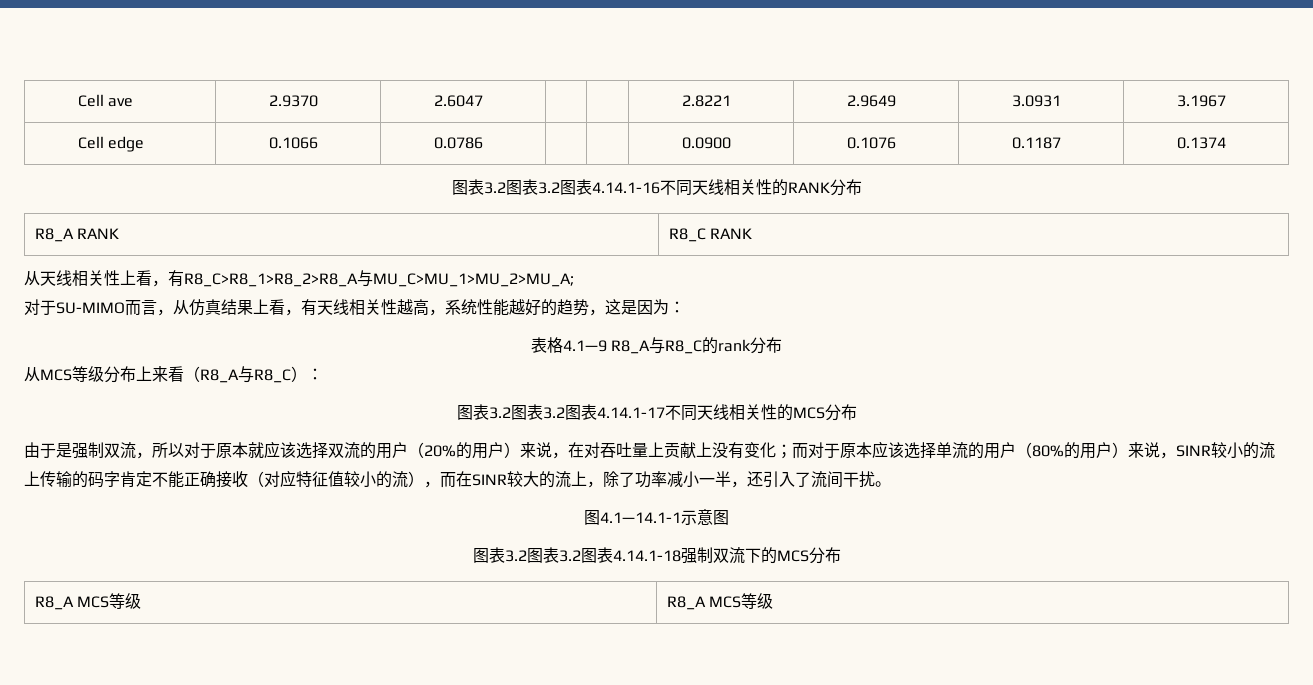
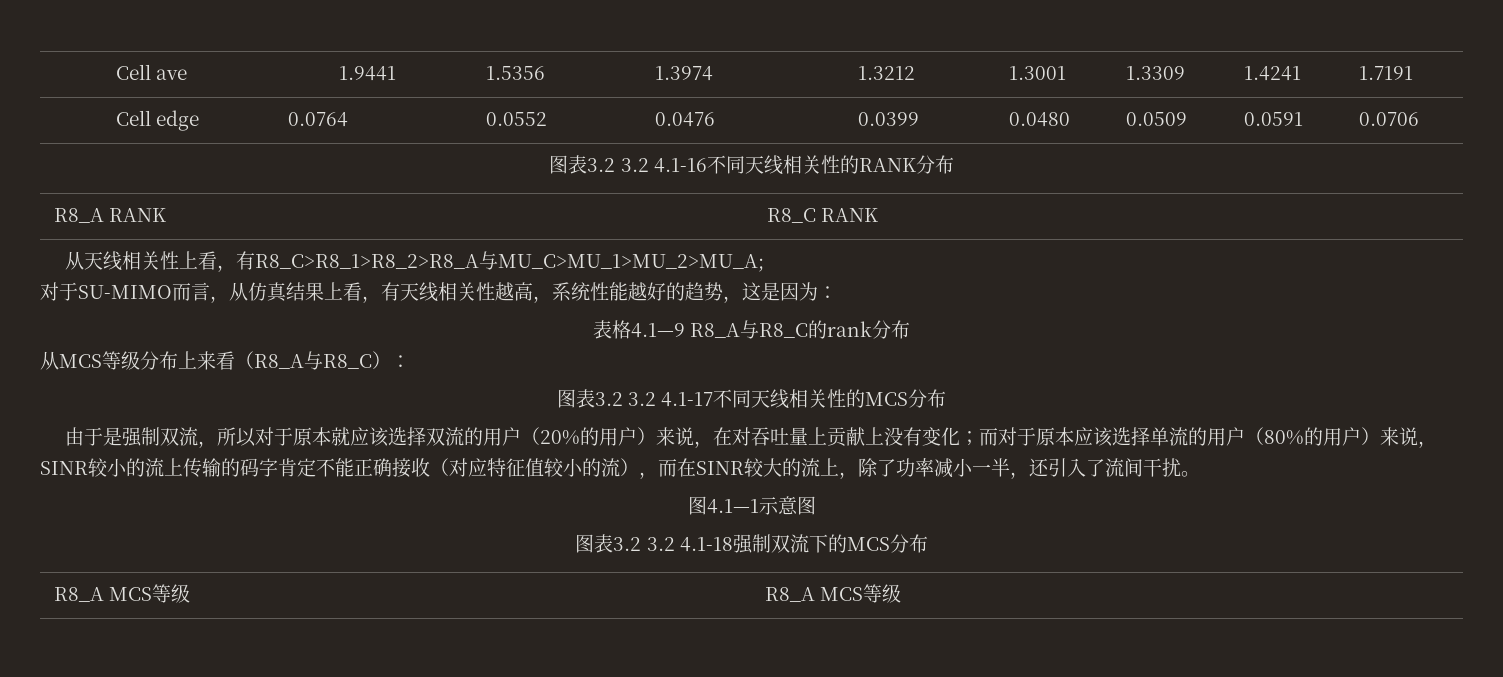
- Cell ave | 2.9370 | 2.6047 | | | 2.8221 | 2.9649 | 3.0931 | 3.1967
- Cell edge | 0.1066 | 0.0786 | | | 0.0900 | 0.1076 | 0.1187 | 0.1374
- 图表3.2图表3.2图表4.14.1-16不同天线相关性的RANK分布
+ Cell ave | 1.9441 | 1.5356 | 1.3974 | 1.3212 | 1.3001 | 1.3309 | 1.4241 | 1.7191
+ Cell edge | 0.0764 | 0.0552 | 0.0476 | 0.0399 | 0.0480 | 0.0509 | 0.0591 | 0.0706
+ 图表3.2 3.2 4.1-16不同天线相关性的RANK分布
- 图表3.2图表3.2图表4.14.1-17不同天线相关性的MCS分布
+ 图表3.2 3.2 4.1-17不同天线相关性的MCS分布
- 图4.1—14.1-1示意图
+ 图4.1—1示意图
- 图表3.2图表3.2图表4.14.1-18强制双流下的MCS分布
+ 图表3.2 3.2 4.1-18强制双流下的MCS分布

